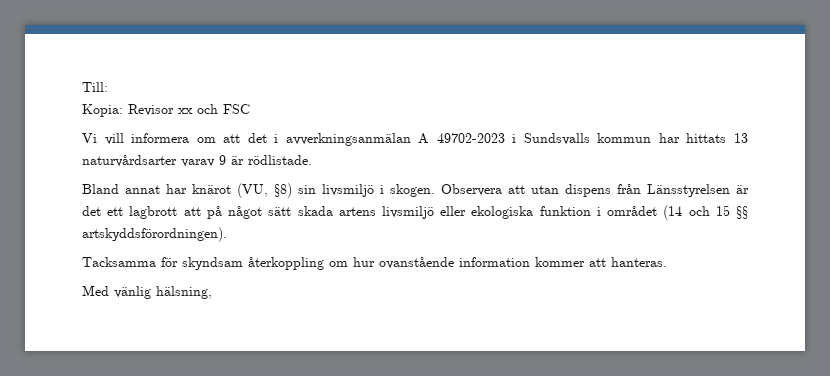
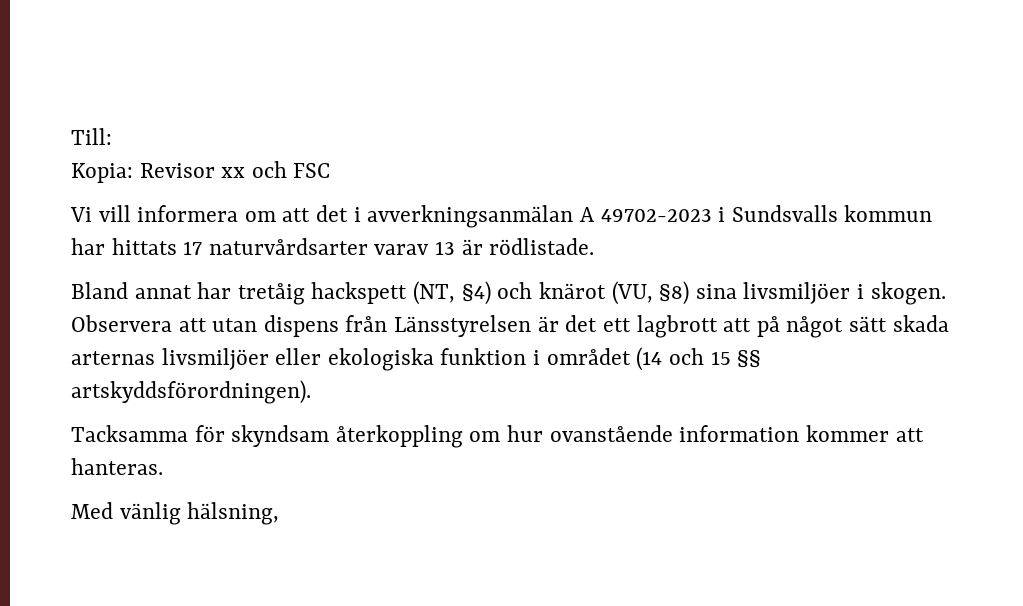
- Vi vill informera om att det i avverkningsanmälan A 49702-2023 i Sundsvalls kommun har hittats 13 naturvårdsarter varav 9 är rödlistade.
+ Vi vill informera om att det i avverkningsanmälan A 49702-2023 i Sundsvalls kommun har hittats 17 naturvårdsarter varav 13 är rödlistade.
- Bland annat har knärot (VU, §8) sin livsmiljö i skogen.
+ Bland annat har tretåig hackspett (NT, §4) och knärot (VU, §8) sina livsmiljöer i skogen.
- Observera att utan dispens från Länsstyrelsen är det ett lagbrott att på något sätt skada artens livsmiljö eller ekologiska funktion i området (14 och 15 §§ artskyddsförordningen).
+ Observera att utan dispens från Länsstyrelsen är det ett lagbrott att på något sätt skada arternas livsmiljöer eller ekologiska funktion i området (14 och 15 §§ artskyddsförordningen).

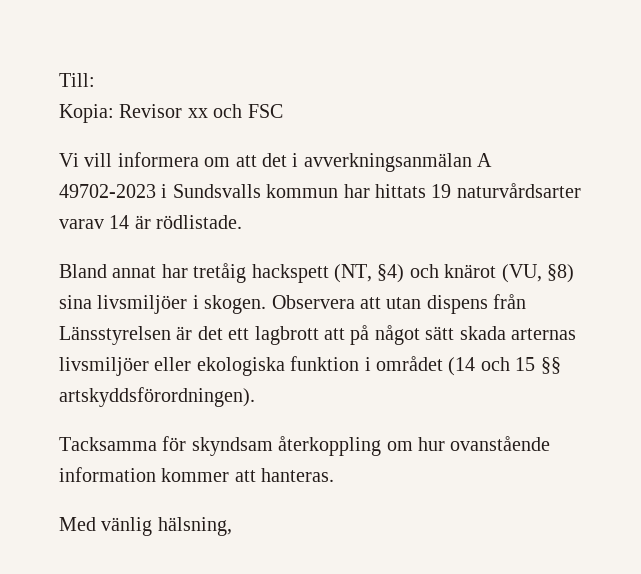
- Vi vill informera om att det i avverkningsanmälan A 49702-2023 i Sundsvalls kommun har hittats 17 naturvårdsarter varav 13 är rödlistade.
+ Vi vill informera om att det i avverkningsanmälan A 49702-2023 i Sundsvalls kommun har hittats 19 naturvårdsarter varav 14 är rödlistade.

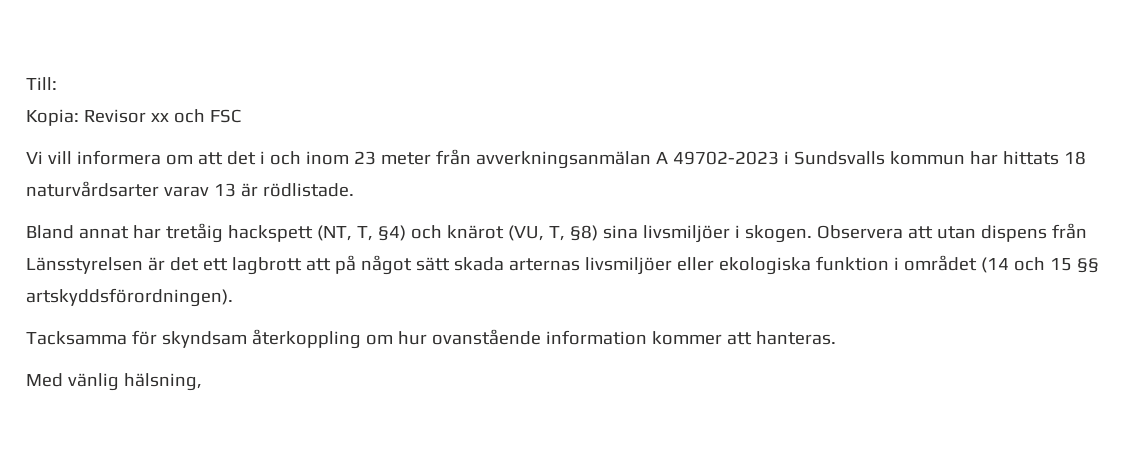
- Vi vill informera om att det i avverkningsanmälan A 49702-2023 i Sundsvalls kommun har hittats 19 naturvårdsarter varav 14 är rödlistade.
+ Vi vill informera om att det i och inom 23 meter från avverkningsanmälan A 49702-2023 i Sundsvalls kommun har hittats 18 naturvårdsarter varav 13 är rödlistade.
- Bland annat har tretåig hackspett (NT, §4) och knärot (VU, §8) sina livsmiljöer i skogen.
+ Bland annat har tretåig hackspett (NT, T, §4) och knärot (VU, T, §8) sina livsmiljöer i skogen.

